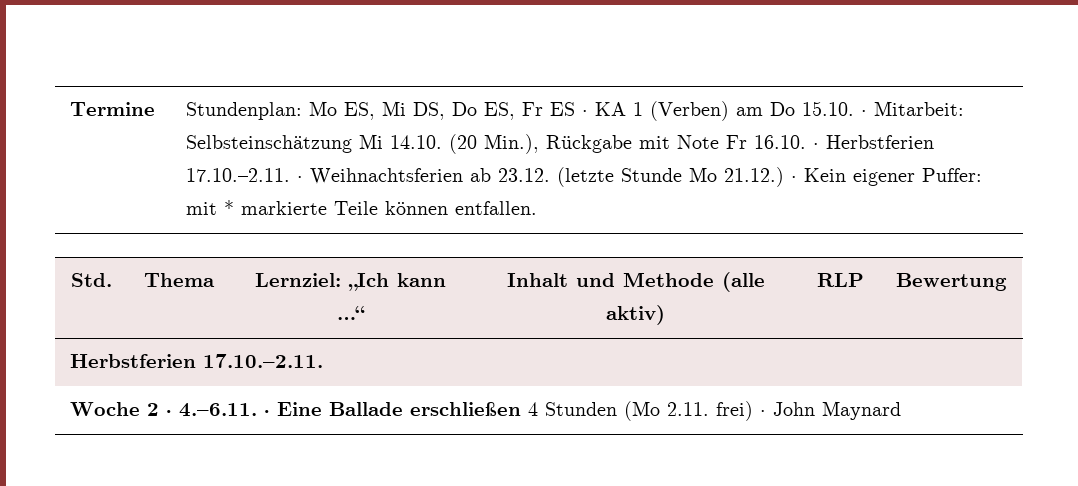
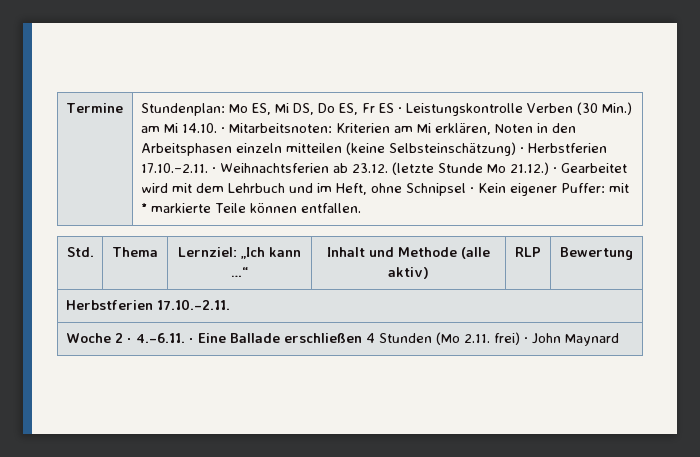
- Stundenplan: Mo ES, Mi DS, Do ES, Fr ES · KA 1 (Verben) am Do 15.10. · Mitarbeit: Selbsteinschätzung Mi 14.10. (20 Min.), Rückgabe mit Note Fr 16.10. · Herbstferien 17.10.–2.11. · Weihnachtsferien ab 23.12. (letzte Stunde Mo 21.12.) · Kein eigener Puffer: mit * markierte Teile können entfallen.
+ Stundenplan: Mo ES, Mi DS, Do ES, Fr ES · Leistungskontrolle Verben (30 Min.) am Mi 14.10. · Mitarbeitsnoten: Kriterien am Mi erklären, Noten in den Arbeitsphasen einzeln mitteilen (keine Selbsteinschätzung) · Herbstferien 17.10.–2.11. · Weihnachtsferien ab 23.12. (letzte Stunde Mo 21.12.) · Gearbeitet wird mit dem Lehrbuch und im Heft, ohne Schnipsel · Kein eigener Puffer: mit * markierte Teile können entfallen.

